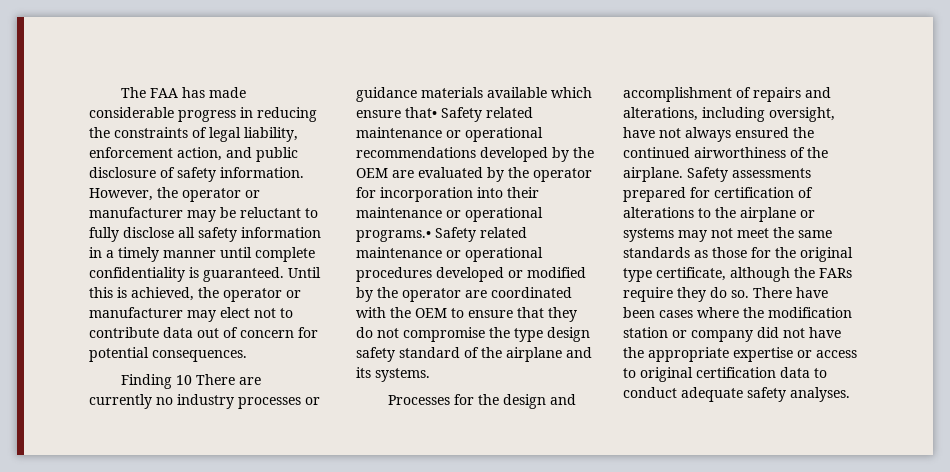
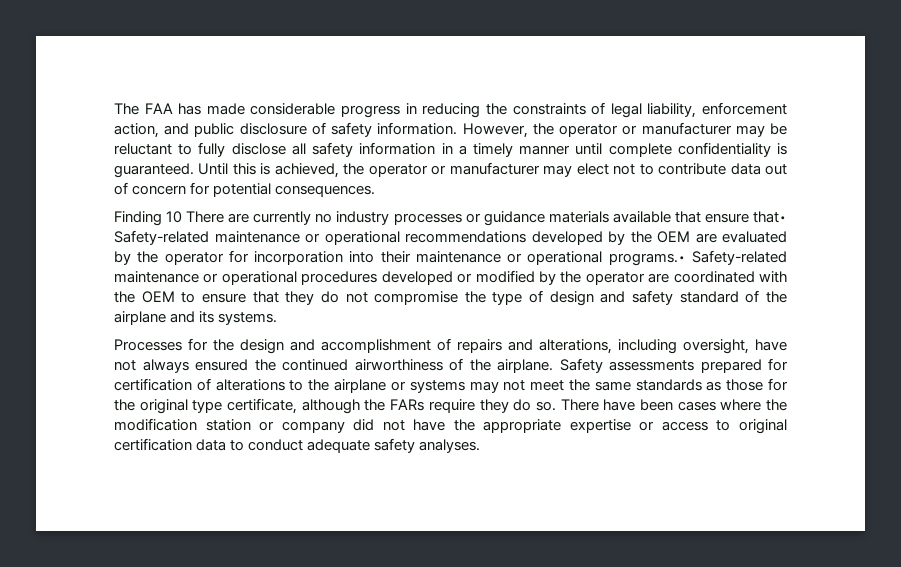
- Finding 10 There are currently no industry processes or guidance materials available which ensure that• Safety related maintenance or operational recommendations developed by the OEM are evaluated by the operator for incorporation into their maintenance or operational programs.• Safety related maintenance or operational procedures developed or modified by the operator are coordinated with the OEM to ensure that they do not compromise the type design safety standard of the airplane and its systems.
+ Finding 10 There are currently no industry processes or guidance materials available that ensure that• Safety-related maintenance or operational recommendations developed by the OEM are evaluated by the operator for incorporation into their maintenance or operational programs.• Safety-related maintenance or operational procedures developed or modified by the operator are coordinated with the OEM to ensure that they do not compromise the type of design and safety standard of the airplane and its systems.

